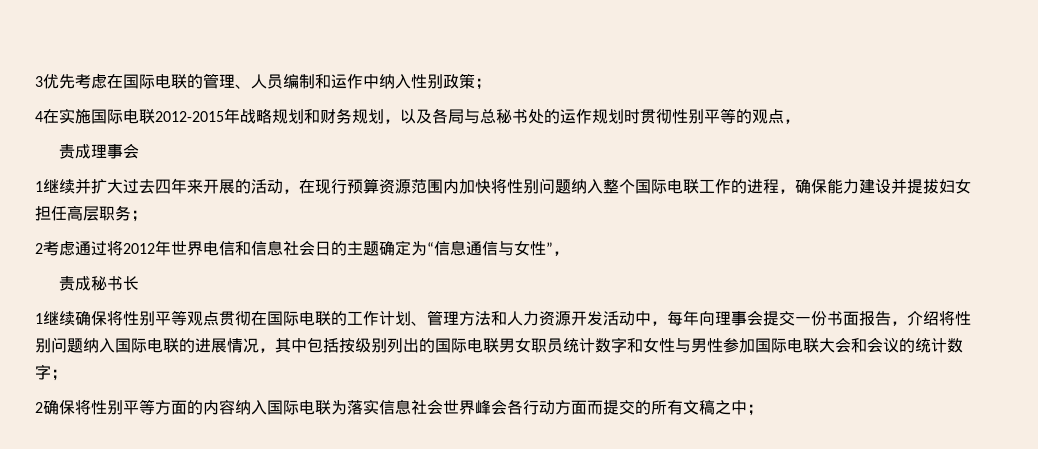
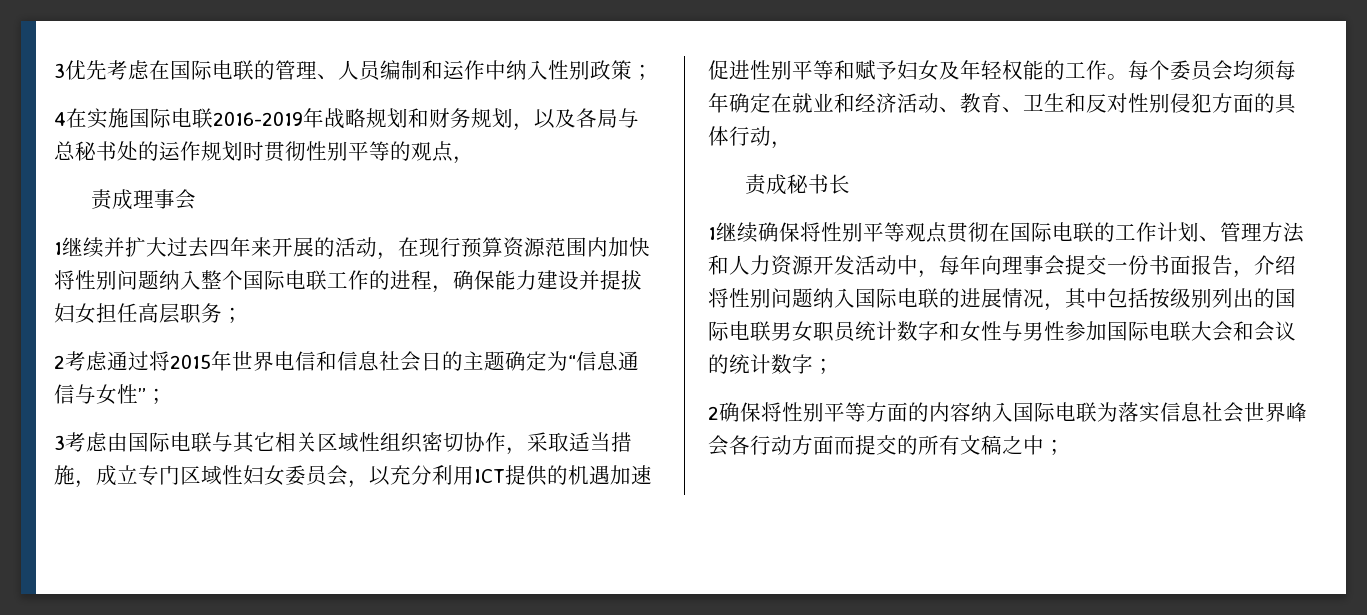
- 4在实施国际电联2012-2015年战略规划和财务规划，以及各局与总秘书处的运作规划时贯彻性别平等的观点，
+ 4在实施国际电联2016-2019年战略规划和财务规划，以及各局与总秘书处的运作规划时贯彻性别平等的观点，
- 2考虑通过将2012年世界电信和信息社会日的主题确定为“信息通信与女性”，
+ 2考虑通过将2015年世界电信和信息社会日的主题确定为“信息通信与女性”；
+ 3考虑由国际电联与其它相关区域性组织密切协作，采取适当措施，成立专门区域性妇女委员会，以充分利用ICT提供的机遇加速促进性别平等和赋予妇女及年轻权能的工作。每个委员会均须每年确定在就业和经济活动、教育、卫生和反对性别侵犯方面的具体行动，

